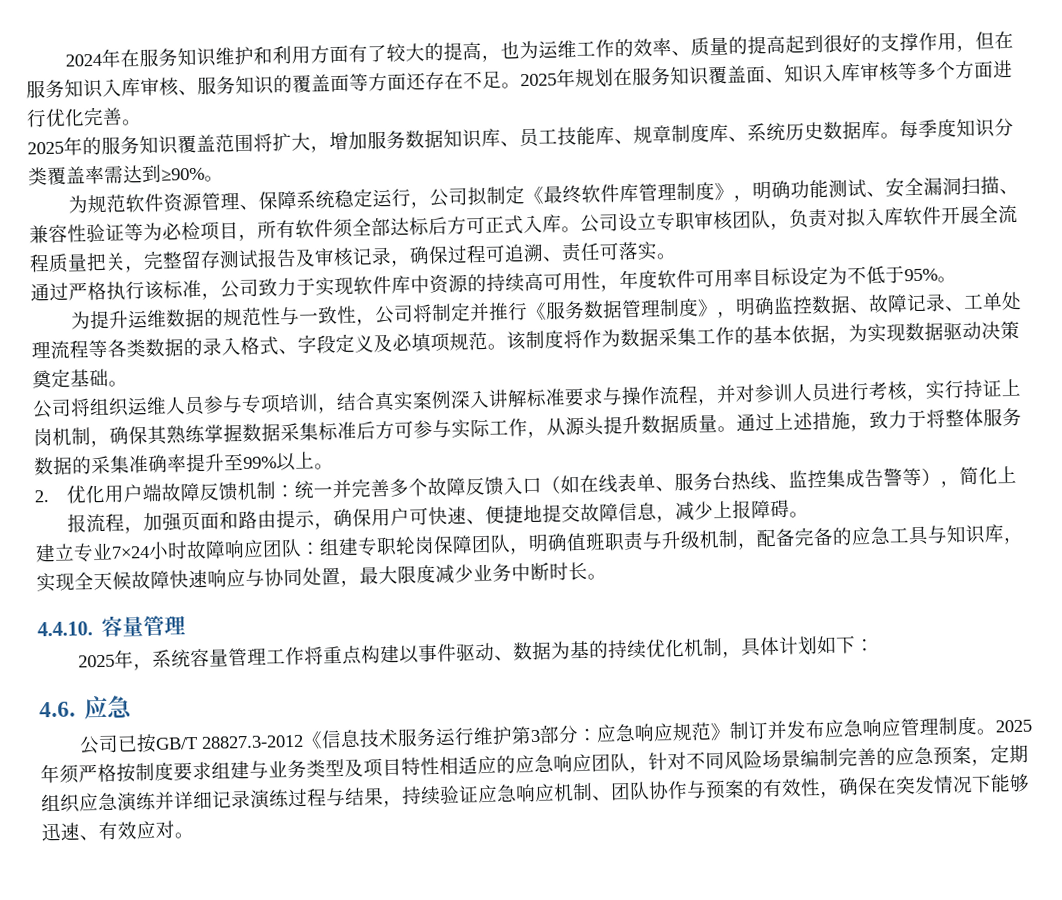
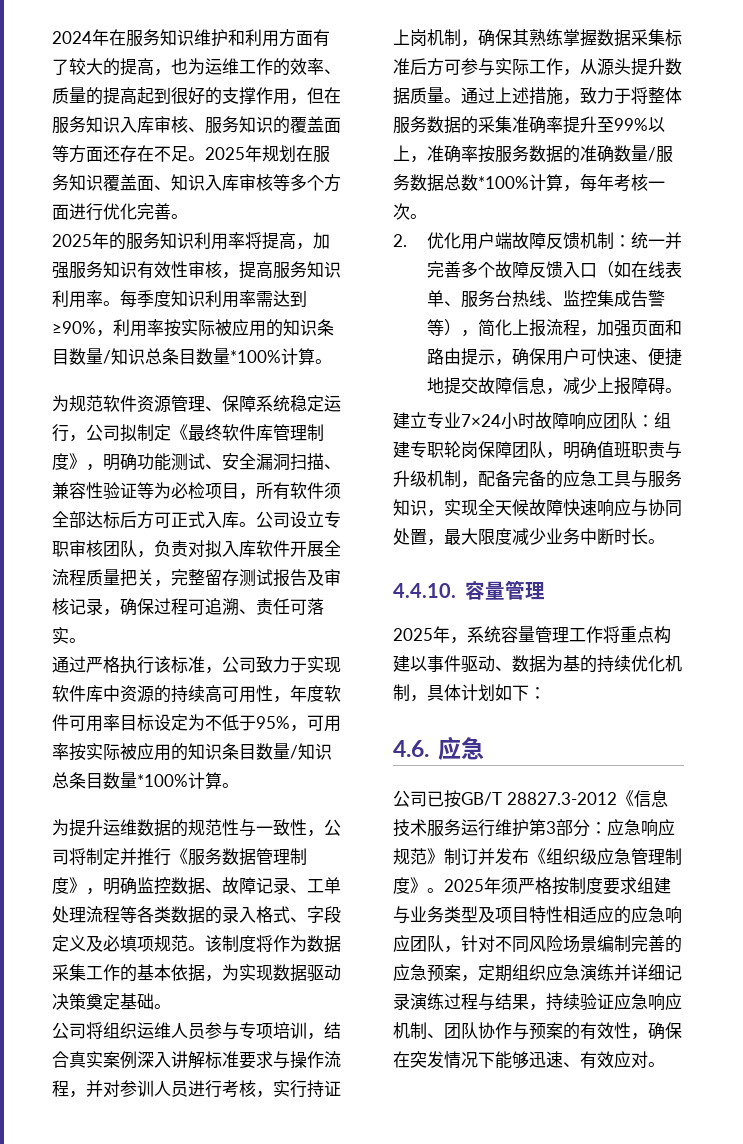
- 2025年的服务知识覆盖范围将扩大，增加服务数据知识库、员工技能库、规章制度库、系统历史数据库。
+ 2025年的服务知识利用率将提高，加强服务知识有效性审核，提高服务知识利用率。
- 每季度知识分类覆盖率需达到≥90%。
+ 每季度知识利用率需达到≥90%，利用率按实际被应用的知识条目数量/知识总条目数量*100%计算。
- 通过严格执行该标准，公司致力于实现软件库中资源的持续高可用性，年度软件可用率目标设定为不低于95%。
+ 通过严格执行该标准，公司致力于实现软件库中资源的持续高可用性，年度软件可用率目标设定为不低于95%，可用率按实际被应用的知识条目数量/知识总条目数量*100%计算。
- 通过上述措施，致力于将整体服务数据的采集准确率提升至99%以上。
+ 通过上述措施，致力于将整体服务数据的采集准确率提升至99%以上，准确率按服务数据的准确数量/服务数据总数*100%计算，每年考核一次。
- 建立专业7×24小时故障响应团队：组建专职轮岗保障团队，明确值班职责与升级机制，配备完备的应急工具与知识库，实现全天候故障快速响应与协同处置，最大限度减少业务中断时长。
+ 建立专业7×24小时故障响应团队：组建专职轮岗保障团队，明确值班职责与升级机制，配备完备的应急工具与服务知识，实现全天候故障快速响应与协同处置，最大限度减少业务中断时长。
- 公司已按GB/T 28827.3-2012《信息技术服务运行维护第3部分：应急响应规范》制订并发布应急响应管理制度。
+ 公司已按GB/T 28827.3-2012《信息技术服务运行维护第3部分：应急响应规范》制订并发布《组织级应急管理制度》。

